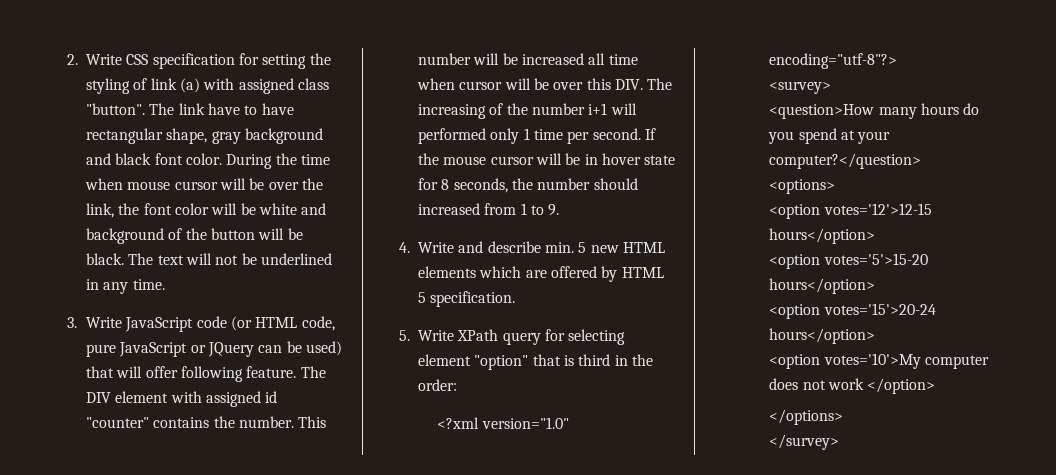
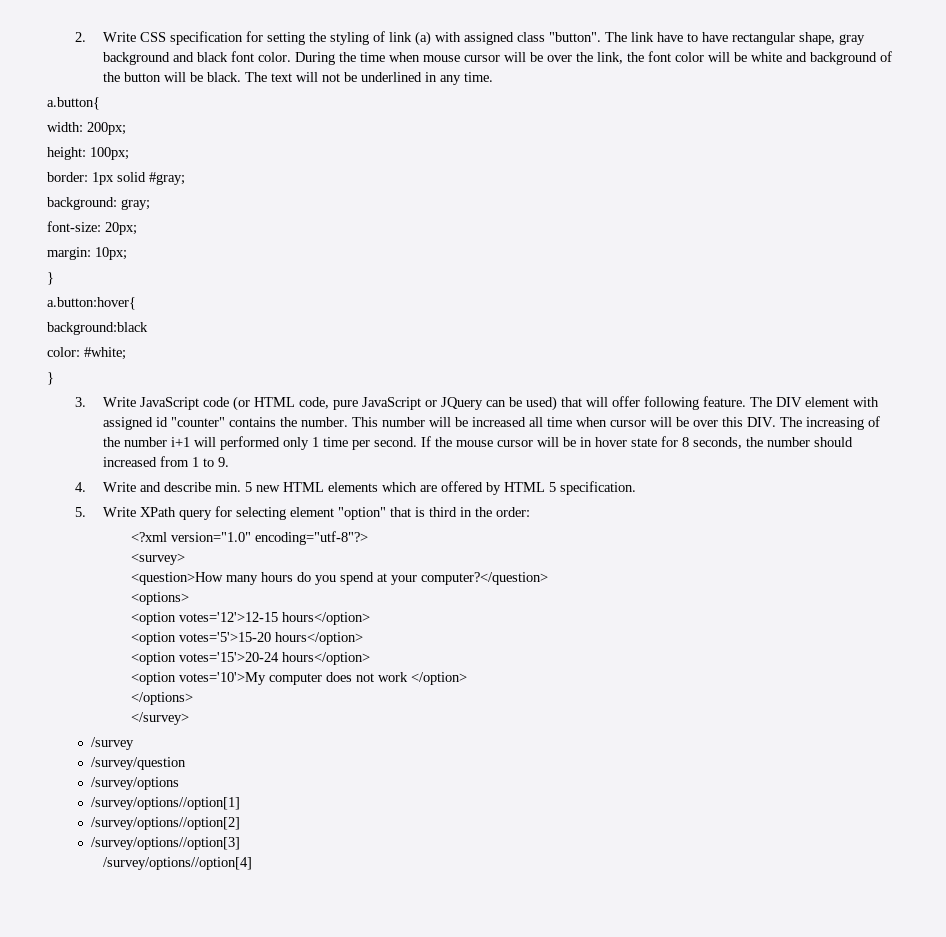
+ a.button{
+ width: 200px;
+ height: 100px;
+ border: 1px solid #gray;
+ background: gray;
+ font-size: 20px;
+ margin: 10px;
+ }
+ a.button:hover{
+ background:black
+ color: #white;
+ }
+ /survey
+ /survey/question
+ /survey/options
+ /survey/options//option[1]
+ /survey/options//option[2]
+ /survey/options//option[3]
+ /survey/options//option[4]

